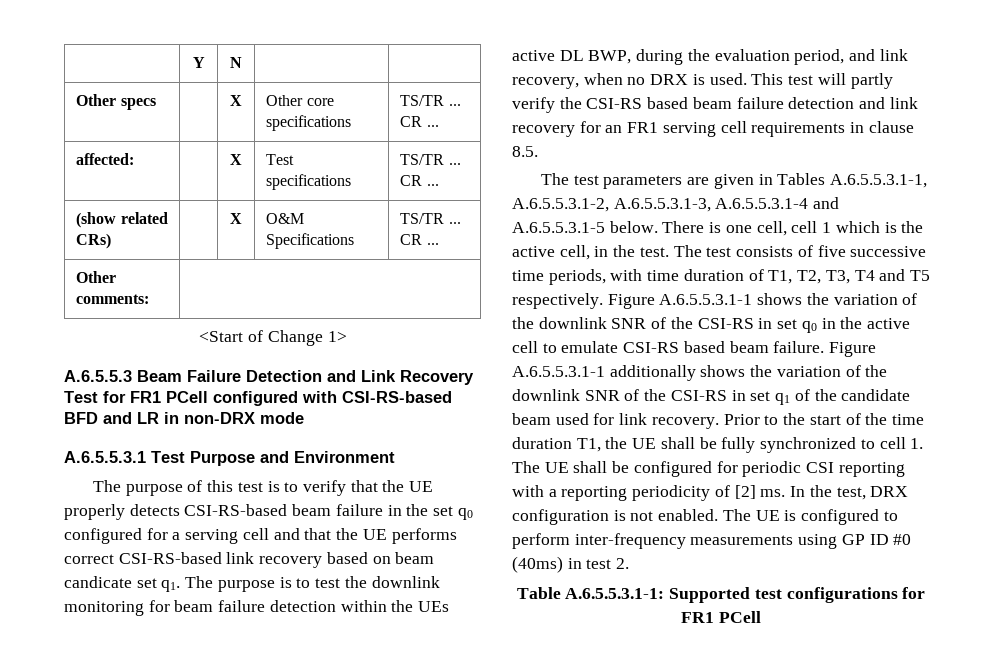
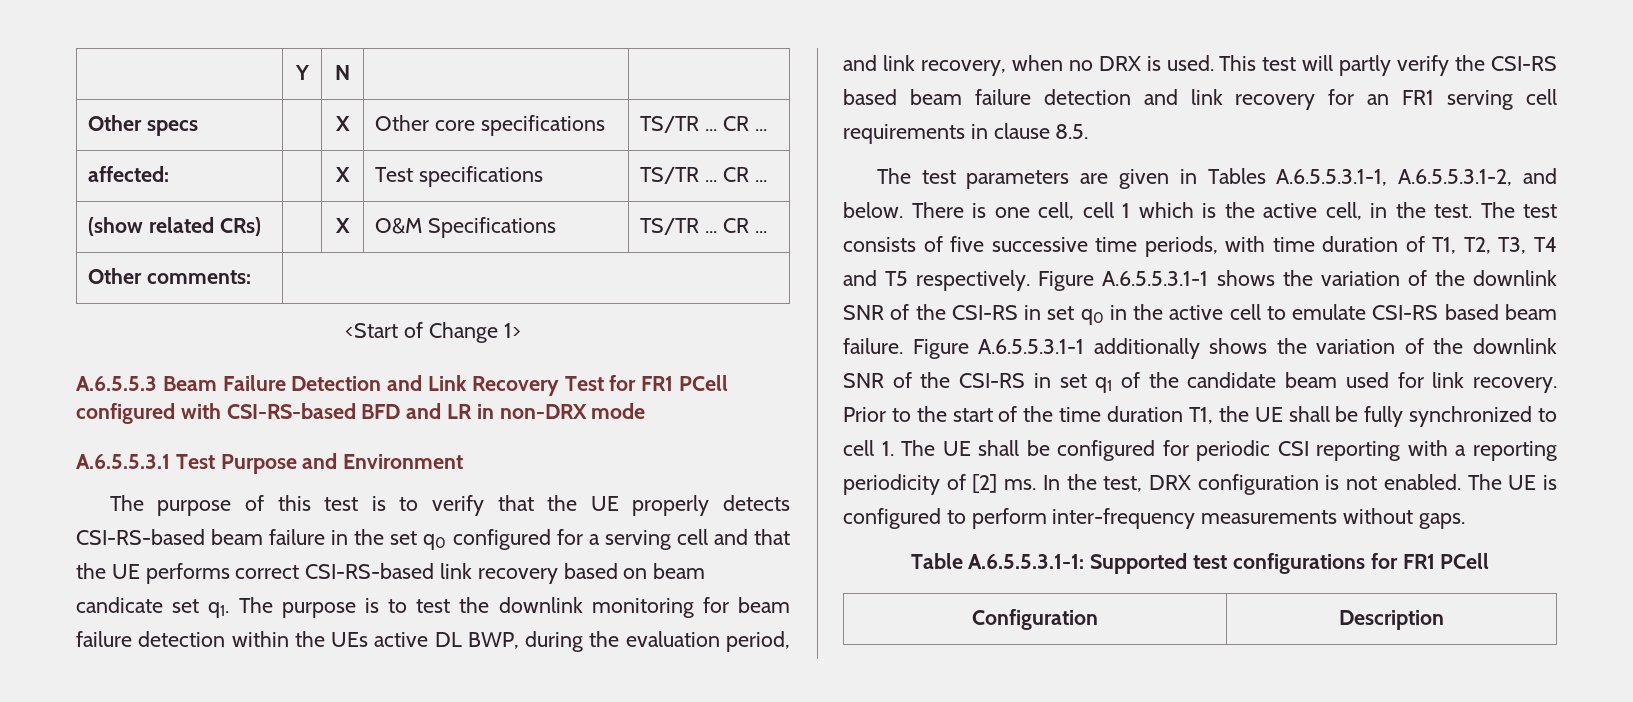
- The test parameters are given in Tables A.6.5.5.3.1-1, A.6.5.5.3.1-2, A.6.5.5.3.1-3, A.6.5.5.3.1-4 and A.6.5.5.3.1-5 below.
+ The test parameters are given in Tables A.6.5.5.3.1-1, A.6.5.5.3.1-2, and below.
- The UE is configured to perform inter-frequency measurements using GP ID #0 (40ms) in test 2.
+ The UE is configured to perform inter-frequency measurements without gaps.
+ Configuration | Description

